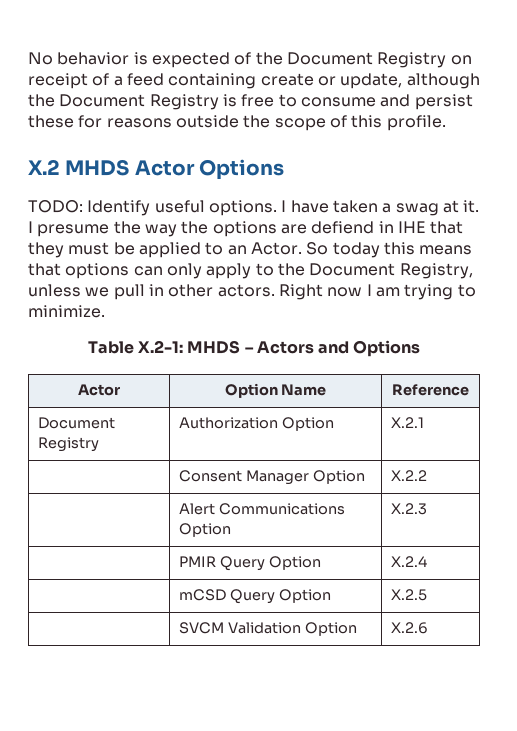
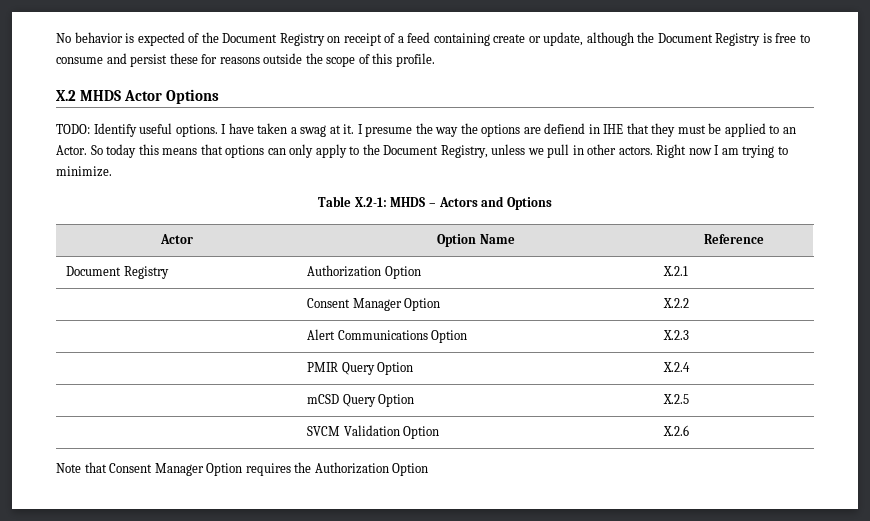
+ Note that Consent Manager Option requires the Authorization Option

